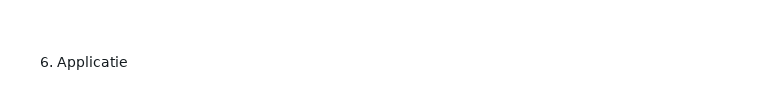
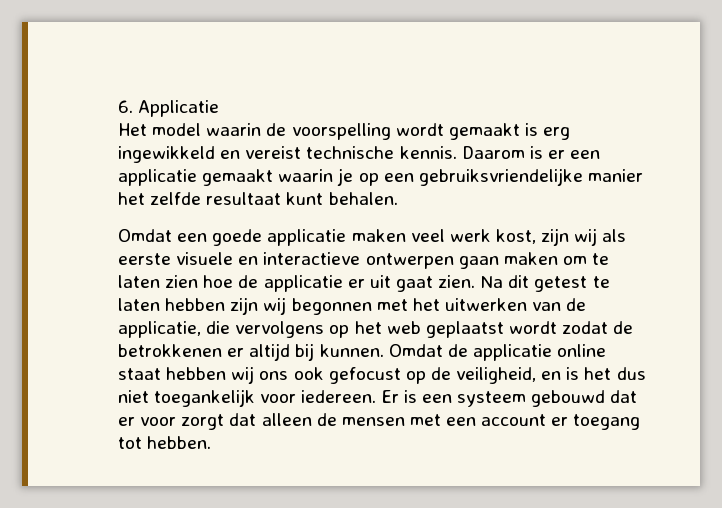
+ Het model waarin de voorspelling wordt gemaakt is erg ingewikkeld en vereist technische kennis. Daarom is er een applicatie gemaakt waarin je op een gebruiksvriendelijke manier het zelfde resultaat kunt behalen.
+ Omdat een goede applicatie maken veel werk kost, zijn wij als eerste visuele en interactieve ontwerpen gaan maken om te laten zien hoe de applicatie er uit gaat zien. Na dit getest te laten hebben zijn wij begonnen met het uitwerken van de applicatie, die vervolgens op het web geplaatst wordt zodat de betrokkenen er altijd bij kunnen. Omdat de applicatie online staat hebben wij ons ook gefocust op de veiligheid, en is het dus niet toegankelijk voor iedereen. Er is een systeem gebouwd dat er voor zorgt dat alleen de mensen met een account er toegang tot hebben.

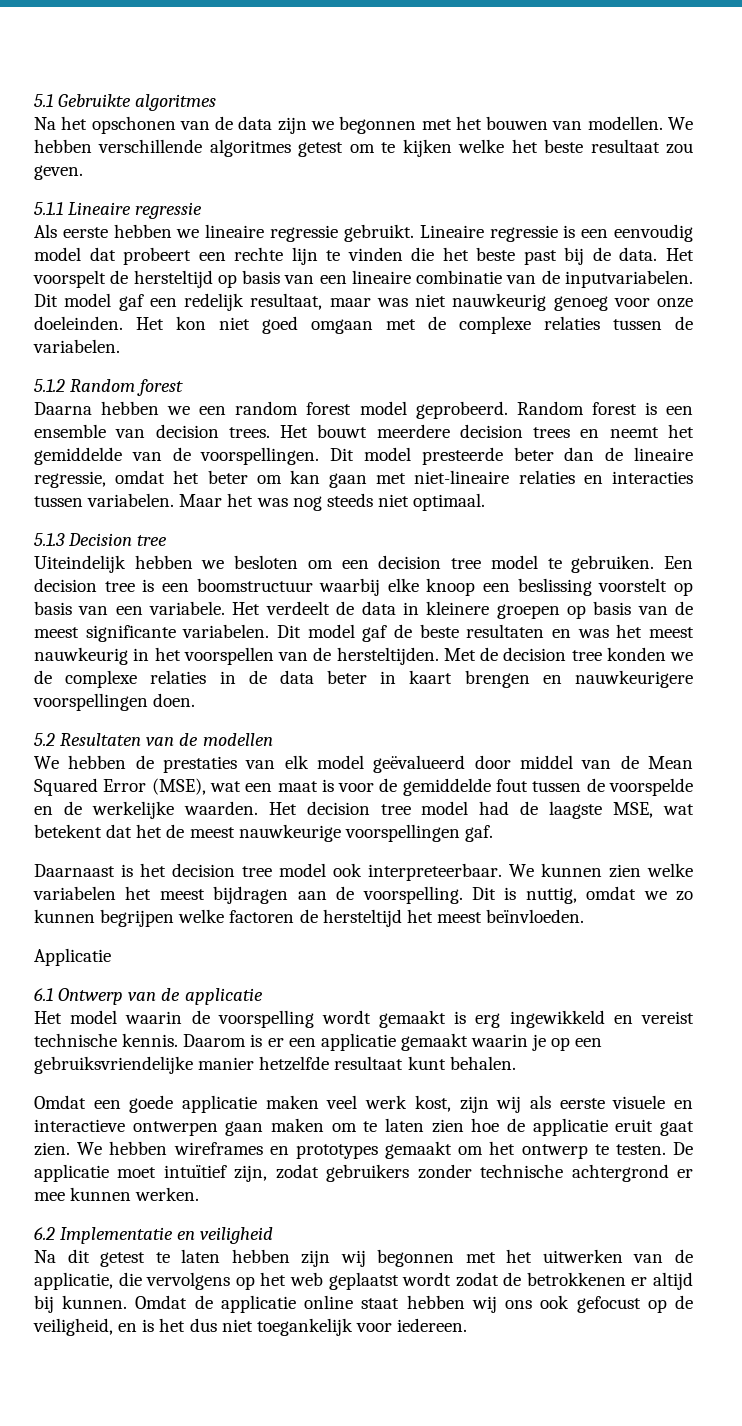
- 6. Applicatie
+ 5.1 Gebruikte algoritmes
+ Na het opschonen van de data zijn we begonnen met het bouwen van modellen. We hebben verschillende algoritmes getest om te kijken welke het beste resultaat zou geven.
+ 5.1.1 Lineaire regressie
+ Als eerste hebben we lineaire regressie gebruikt. Lineaire regressie is een eenvoudig model dat probeert een rechte lijn te vinden die het beste past bij de data. Het voorspelt de hersteltijd op basis van een lineaire combinatie van de inputvariabelen. Dit model gaf een redelijk resultaat, maar was niet nauwkeurig genoeg voor onze doeleinden. Het kon niet goed omgaan met de complexe relaties tussen de variabelen.
+ 5.1.2 Random forest
+ Daarna hebben we een random forest model geprobeerd. Random forest is een ensemble van decision trees. Het bouwt meerdere decision trees en neemt het gemiddelde van de voorspellingen. Dit model presteerde beter dan de lineaire regressie, omdat het beter om kan gaan met niet-lineaire relaties en interacties tussen variabelen. Maar het was nog steeds niet optimaal.
+ 5.1.3 Decision tree
+ Uiteindelijk hebben we besloten om een decision tree model te gebruiken. Een decision tree is een boomstructuur waarbij elke knoop een beslissing voorstelt op basis van een variabele. Het verdeelt de data in kleinere groepen op basis van de meest significante variabelen. Dit model gaf de beste resultaten en was het meest nauwkeurig in het voorspellen van de hersteltijden. Met de decision tree konden we de complexe relaties in de data beter in kaart brengen en nauwkeurigere voorspellingen doen.
+ 5.2 Resultaten van de modellen
+ We hebben de prestaties van elk model geëvalueerd door middel van de Mean Squared Error (MSE), wat een maat is voor de gemiddelde fout tussen de voorspelde en de werkelijke waarden. Het decision tree model had de laagste MSE, wat betekent dat het de meest nauwkeurige voorspellingen gaf.
+ Daarnaast is het decision tree model ook interpreteerbaar. We kunnen zien welke variabelen het meest bijdragen aan de voorspelling. Dit is nuttig, omdat we zo kunnen begrijpen welke factoren de hersteltijd het meest beïnvloeden.
+ Applicatie
+ 6.1 Ontwerp van de applicatie
- Daarom is er een applicatie gemaakt waarin je op een gebruiksvriendelijke manier het zelfde resultaat kunt behalen.
+ Daarom is er een applicatie gemaakt waarin je op een gebruiksvriendelijke manier hetzelfde resultaat kunt behalen.
- Omdat een goede applicatie maken veel werk kost, zijn wij als eerste visuele en interactieve ontwerpen gaan maken om te laten zien hoe de applicatie er uit gaat zien. Na dit getest te laten hebben zijn wij begonnen met het uitwerken van de applicatie, die vervolgens op het web geplaatst wordt zodat de betrokkenen er altijd bij kunnen.
+ Omdat een goede applicatie maken veel werk kost, zijn wij als eerste visuele en interactieve ontwerpen gaan maken om te laten zien hoe de applicatie eruit gaat zien. We hebben wireframes en prototypes gemaakt om het ontwerp te testen. De applicatie moet intuïtief zijn, zodat gebruikers zonder technische achtergrond er mee kunnen werken.
+ 6.2 Implementatie en veiligheid
+ Na dit getest te laten hebben zijn wij begonnen met het uitwerken van de applicatie, die vervolgens op het web geplaatst wordt zodat de betrokkenen er altijd bij kunnen.
- Er is een systeem gebouwd dat er voor zorgt dat alleen de mensen met een account er toegang tot hebben.

